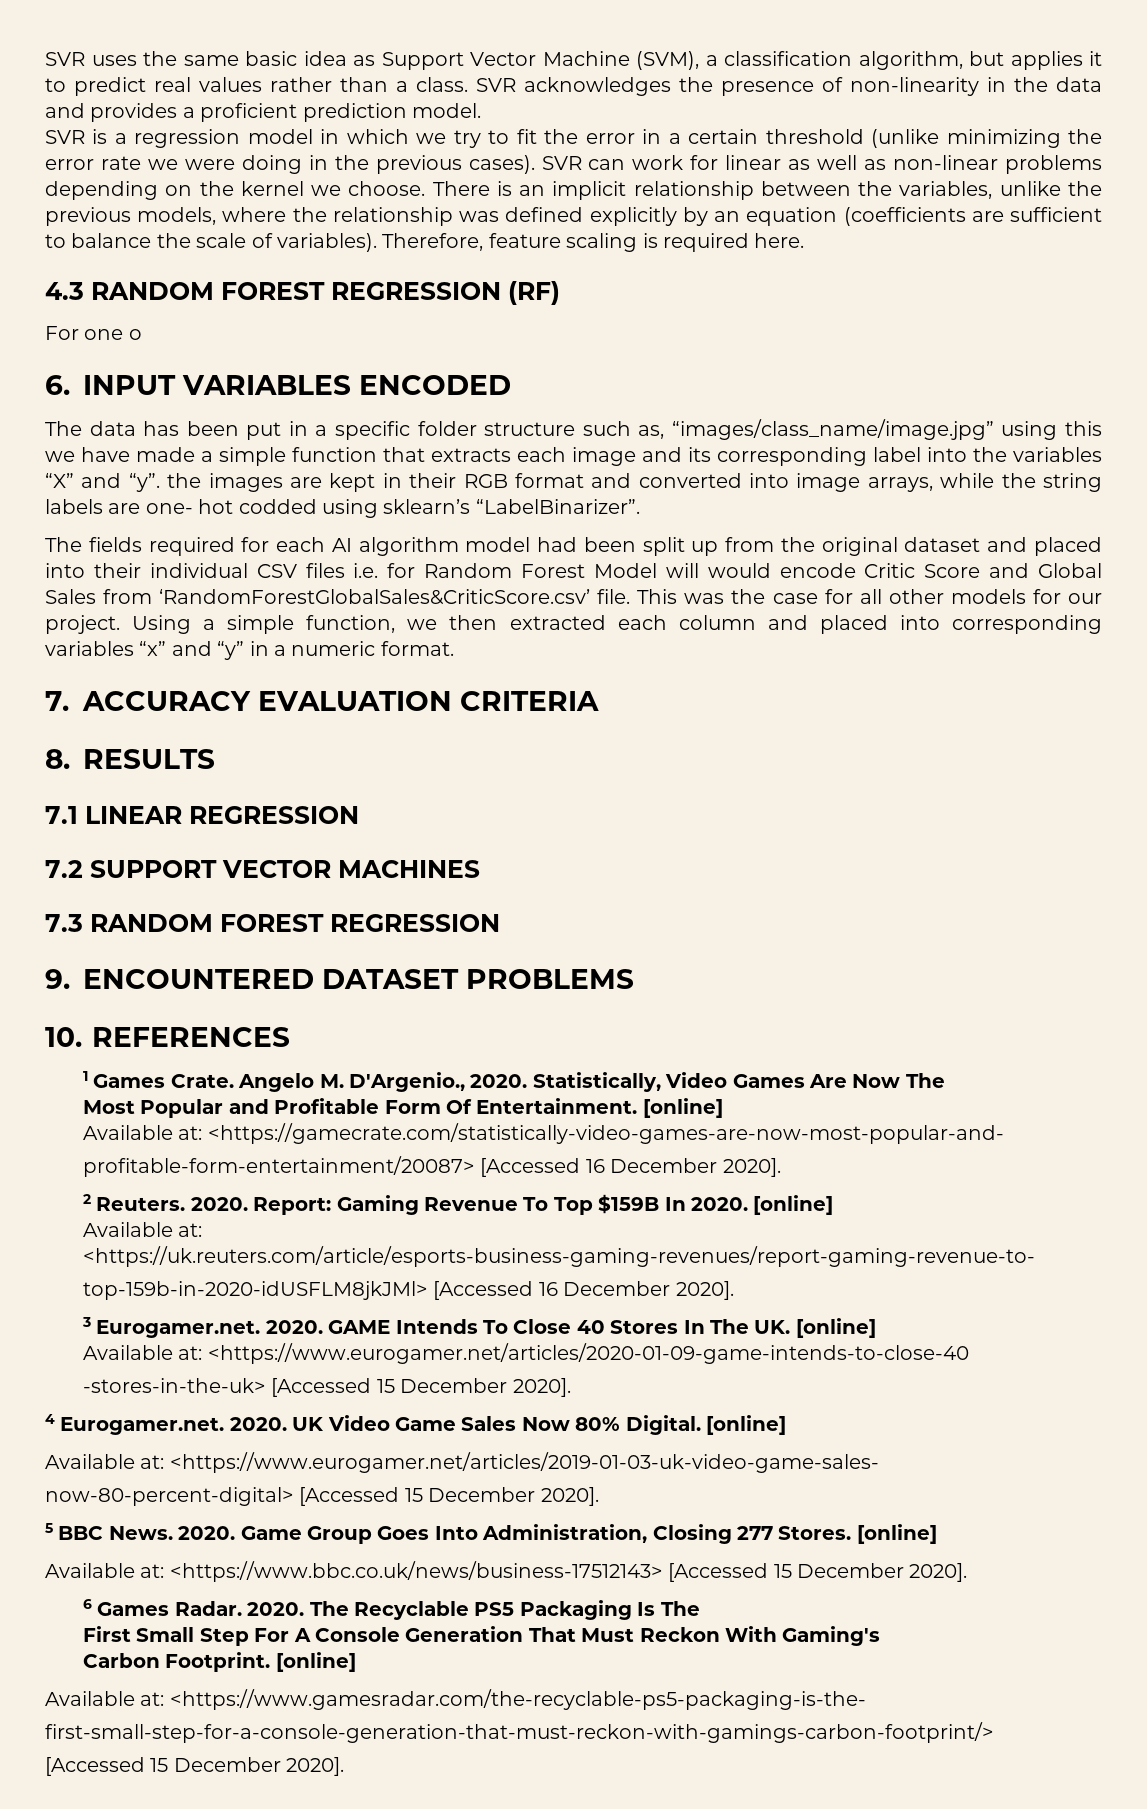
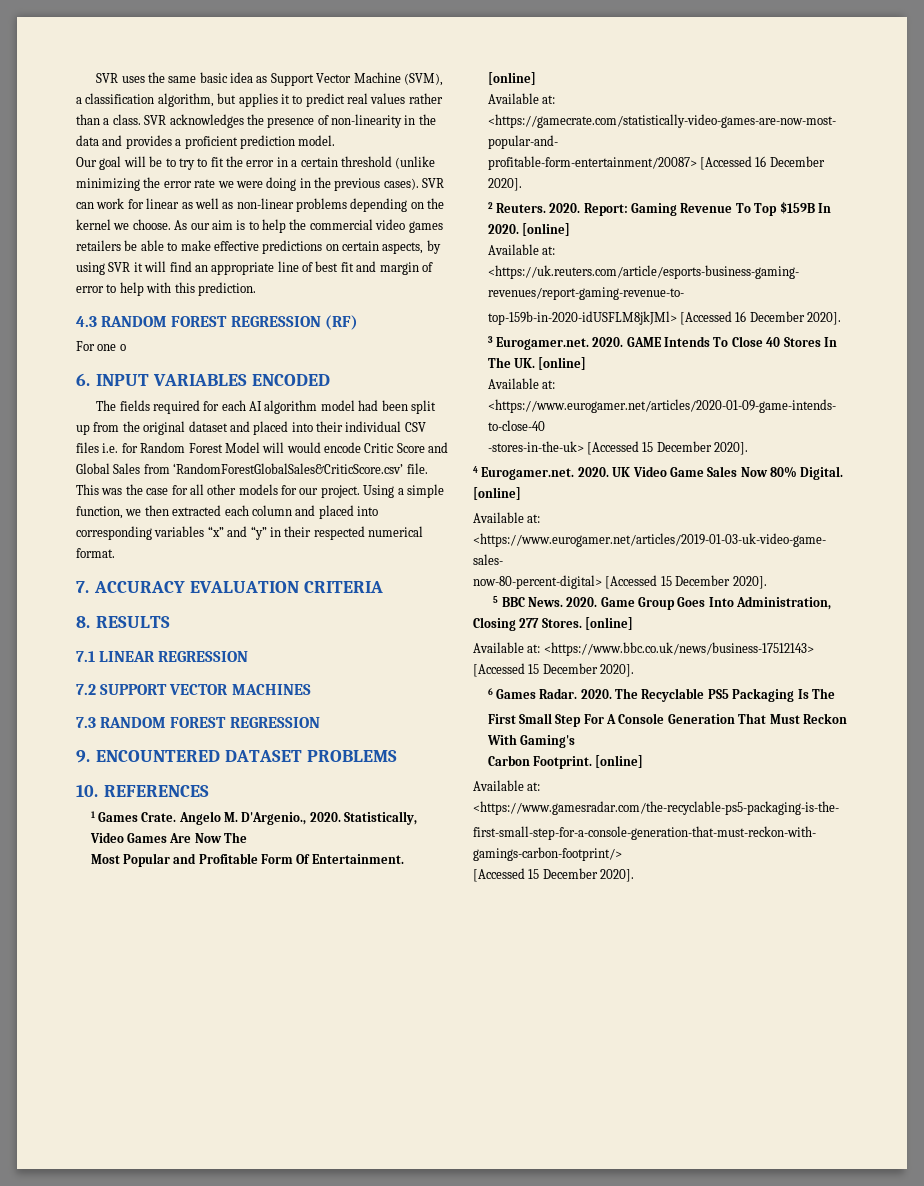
- SVR is a regression model in which we try to fit the error in a certain threshold (unlike minimizing the error rate we were doing in the previous cases).
+ Our goal will be to try to fit the error in a certain threshold (unlike minimizing the error rate we were doing in the previous cases).
- There is an implicit relationship between the variables, unlike the previous models, where the relationship was defined explicitly by an equation (coefficients are sufficient to balance the scale of variables). Therefore, feature scaling is required here.
+ As our aim is to help the commercial video games retailers be able to make effective predictions on certain aspects, by using SVR it will find an appropriate line of best fit and margin of error to help with this prediction.
- The data has been put in a specific folder structure such as, “images/class_name/image.jpg” using this we have made a simple function that extracts each image and its corresponding label into the variables “X” and “y”. the images are kept in their RGB format and converted into image arrays, while the string labels are one- hot codded using sklearn’s “LabelBinarizer”.
- Using a simple function, we then extracted each column and placed into corresponding variables “x” and “y” in a numeric format.
+ Using a simple function, we then extracted each column and placed into corresponding variables “x” and “y” in their respected numerical format.

